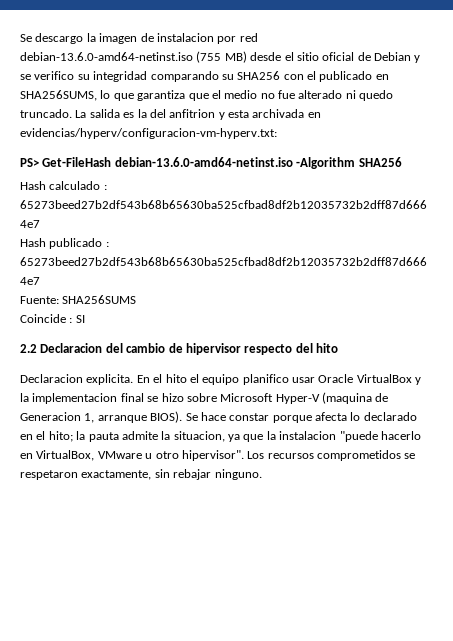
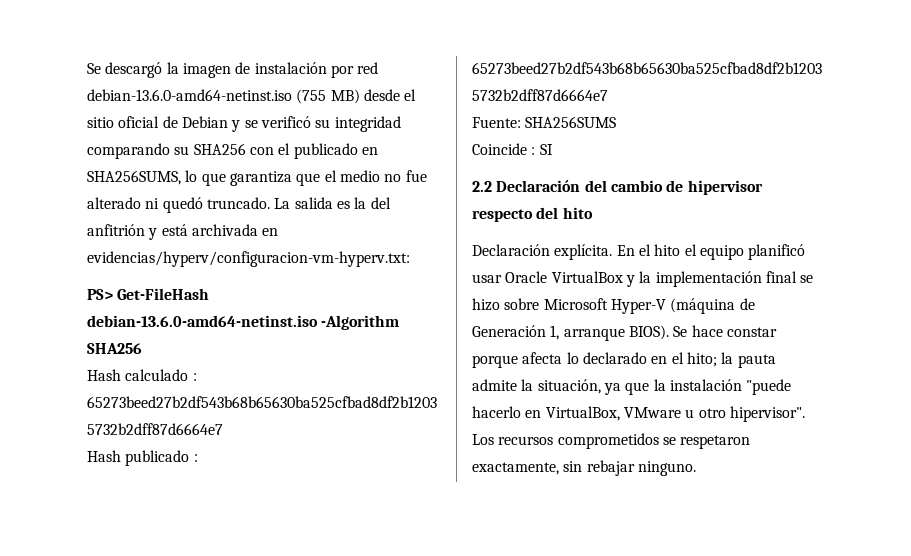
- Se descargo la imagen de instalacion por red debian-13.6.0-amd64-netinst.iso (755 MB) desde el sitio oficial de Debian y se verifico su integridad comparando su SHA256 con el publicado en SHA256SUMS, lo que garantiza que el medio no fue alterado ni quedo truncado.
+ Se descargó la imagen de instalación por red debian-13.6.0-amd64-netinst.iso (755 MB) desde el sitio oficial de Debian y se verificó su integridad comparando su SHA256 con el publicado en SHA256SUMS, lo que garantiza que el medio no fue alterado ni quedó truncado.
- La salida es la del anfitrion y esta archivada en evidencias/hyperv/configuracion-vm-hyperv.txt:
+ La salida es la del anfitrión y está archivada en evidencias/hyperv/configuracion-vm-hyperv.txt:
- 2.2 Declaracion del cambio de hipervisor respecto del hito
+ 2.2 Declaración del cambio de hipervisor respecto del hito
- Declaracion explicita.
+ Declaración explícita.
- En el hito el equipo planifico usar Oracle VirtualBox y la implementacion final se hizo sobre Microsoft Hyper-V (maquina de Generacion 1, arranque BIOS).
+ En el hito el equipo planificó usar Oracle VirtualBox y la implementación final se hizo sobre Microsoft Hyper-V (máquina de Generación 1, arranque BIOS).
- Se hace constar porque afecta lo declarado en el hito; la pauta admite la situacion, ya que la instalacion "puede hacerlo en VirtualBox, VMware u otro hipervisor".
+ Se hace constar porque afecta lo declarado en el hito; la pauta admite la situación, ya que la instalación "puede hacerlo en VirtualBox, VMware u otro hipervisor".

